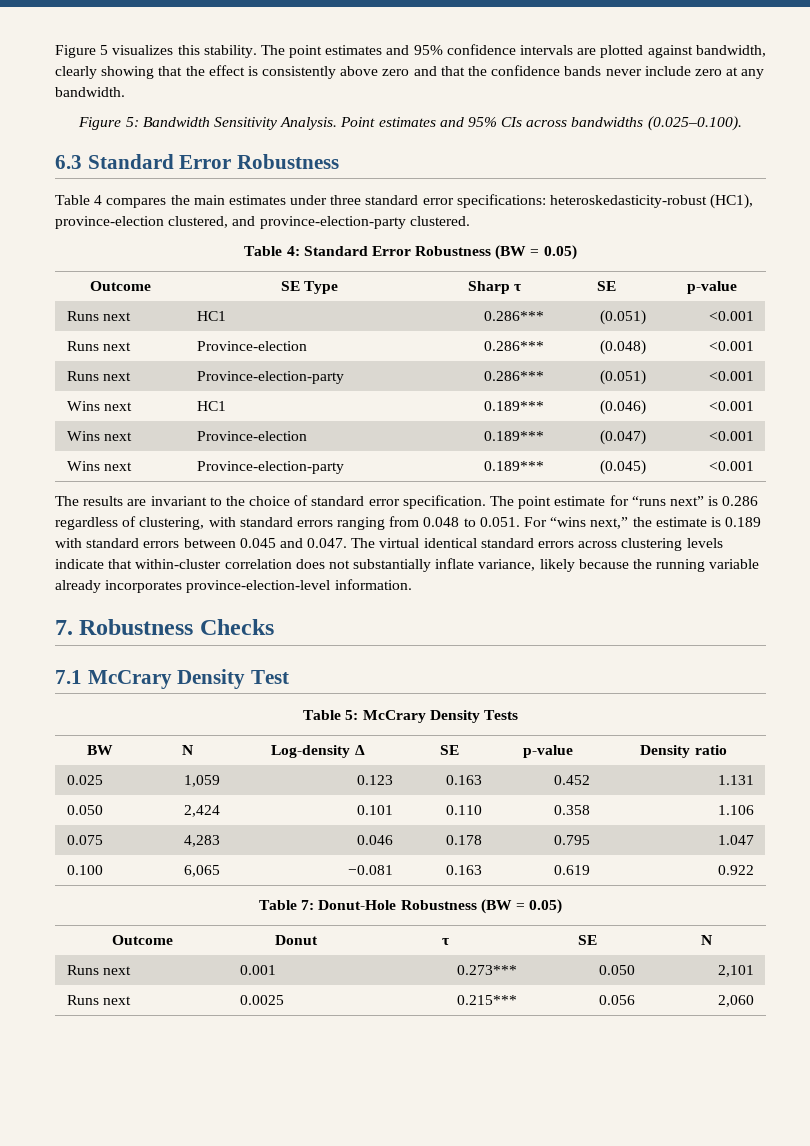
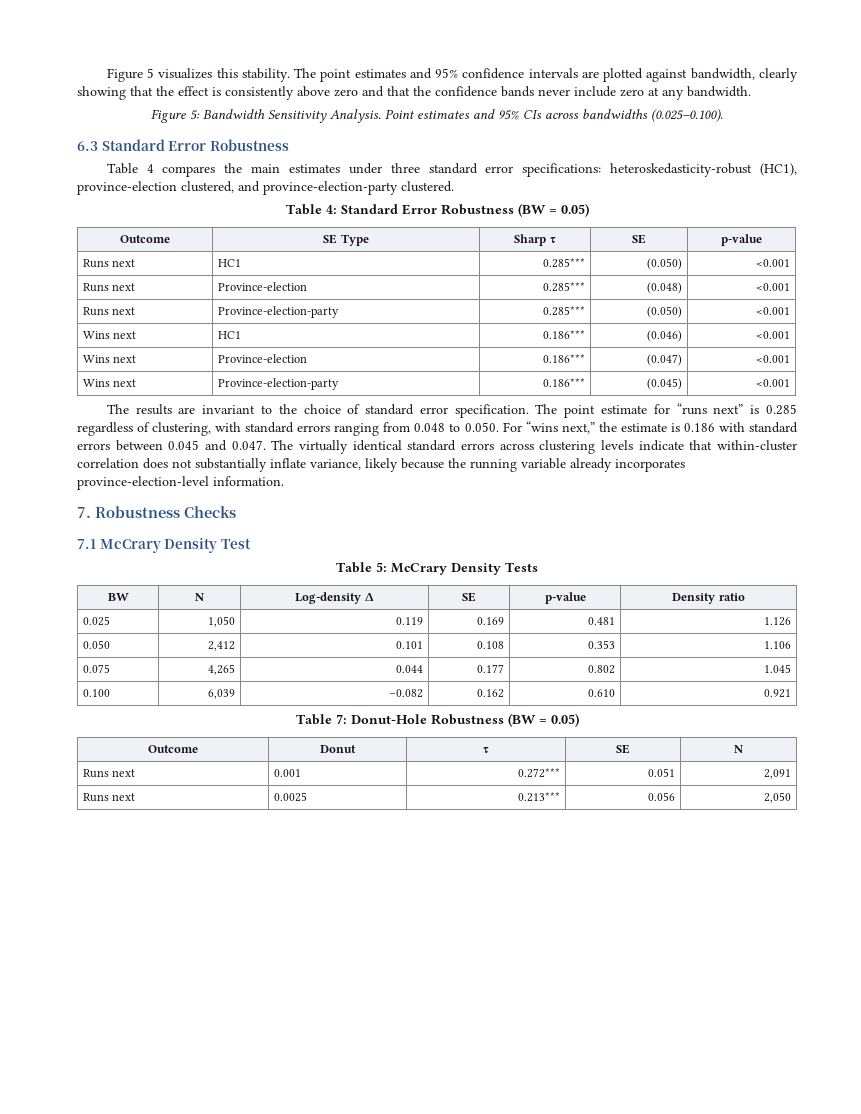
- Runs next | HC1 | 0.286*** | (0.051) | <0.001
+ Runs next | HC1 | 0.285*** | (0.050) | <0.001
- Runs next | Province-election | 0.286*** | (0.048) | <0.001
+ Runs next | Province-election | 0.285*** | (0.048) | <0.001
- Runs next | Province-election-party | 0.286*** | (0.051) | <0.001
+ Runs next | Province-election-party | 0.285*** | (0.050) | <0.001
- Wins next | HC1 | 0.189*** | (0.046) | <0.001
+ Wins next | HC1 | 0.186*** | (0.046) | <0.001
- Wins next | Province-election | 0.189*** | (0.047) | <0.001
+ Wins next | Province-election | 0.186*** | (0.047) | <0.001
- Wins next | Province-election-party | 0.189*** | (0.045) | <0.001
+ Wins next | Province-election-party | 0.186*** | (0.045) | <0.001
- The point estimate for “runs next” is 0.286 regardless of clustering, with standard errors ranging from 0.048 to 0.051. For “wins next,” the estimate is 0.189 with standard errors between 0.045 and 0.047. The virtual identical standard errors across clustering levels indicate that within-cluster correlation does not substantially inflate variance, likely because the running variable already incorporates province-election-level information.
+ The point estimate for “runs next” is 0.285 regardless of clustering, with standard errors ranging from 0.048 to 0.050. For “wins next,” the estimate is 0.186 with standard errors between 0.045 and 0.047. The virtually identical standard errors across clustering levels indicate that within-cluster correlation does not substantially inflate variance, likely because the running variable already incorporates province-election-level information.
- 0.025 | 1,059 | 0.123 | 0.163 | 0.452 | 1.131
- 0.050 | 2,424 | 0.101 | 0.110 | 0.358 | 1.106
+ 0.025 | 1,050 | 0.119 | 0.169 | 0.481 | 1.126
+ 0.050 | 2,412 | 0.101 | 0.108 | 0.353 | 1.106
- 0.075 | 4,283 | 0.046 | 0.178 | 0.795 | 1.047
- 0.100 | 6,065 | −0.081 | 0.163 | 0.619 | 0.922
+ 0.075 | 4,265 | 0.044 | 0.177 | 0.802 | 1.045
+ 0.100 | 6,039 | −0.082 | 0.162 | 0.610 | 0.921
- Runs next | 0.001 | 0.273*** | 0.050 | 2,101
+ Runs next | 0.001 | 0.272*** | 0.051 | 2,091
- Runs next | 0.0025 | 0.215*** | 0.056 | 2,060
+ Runs next | 0.0025 | 0.213*** | 0.056 | 2,050

